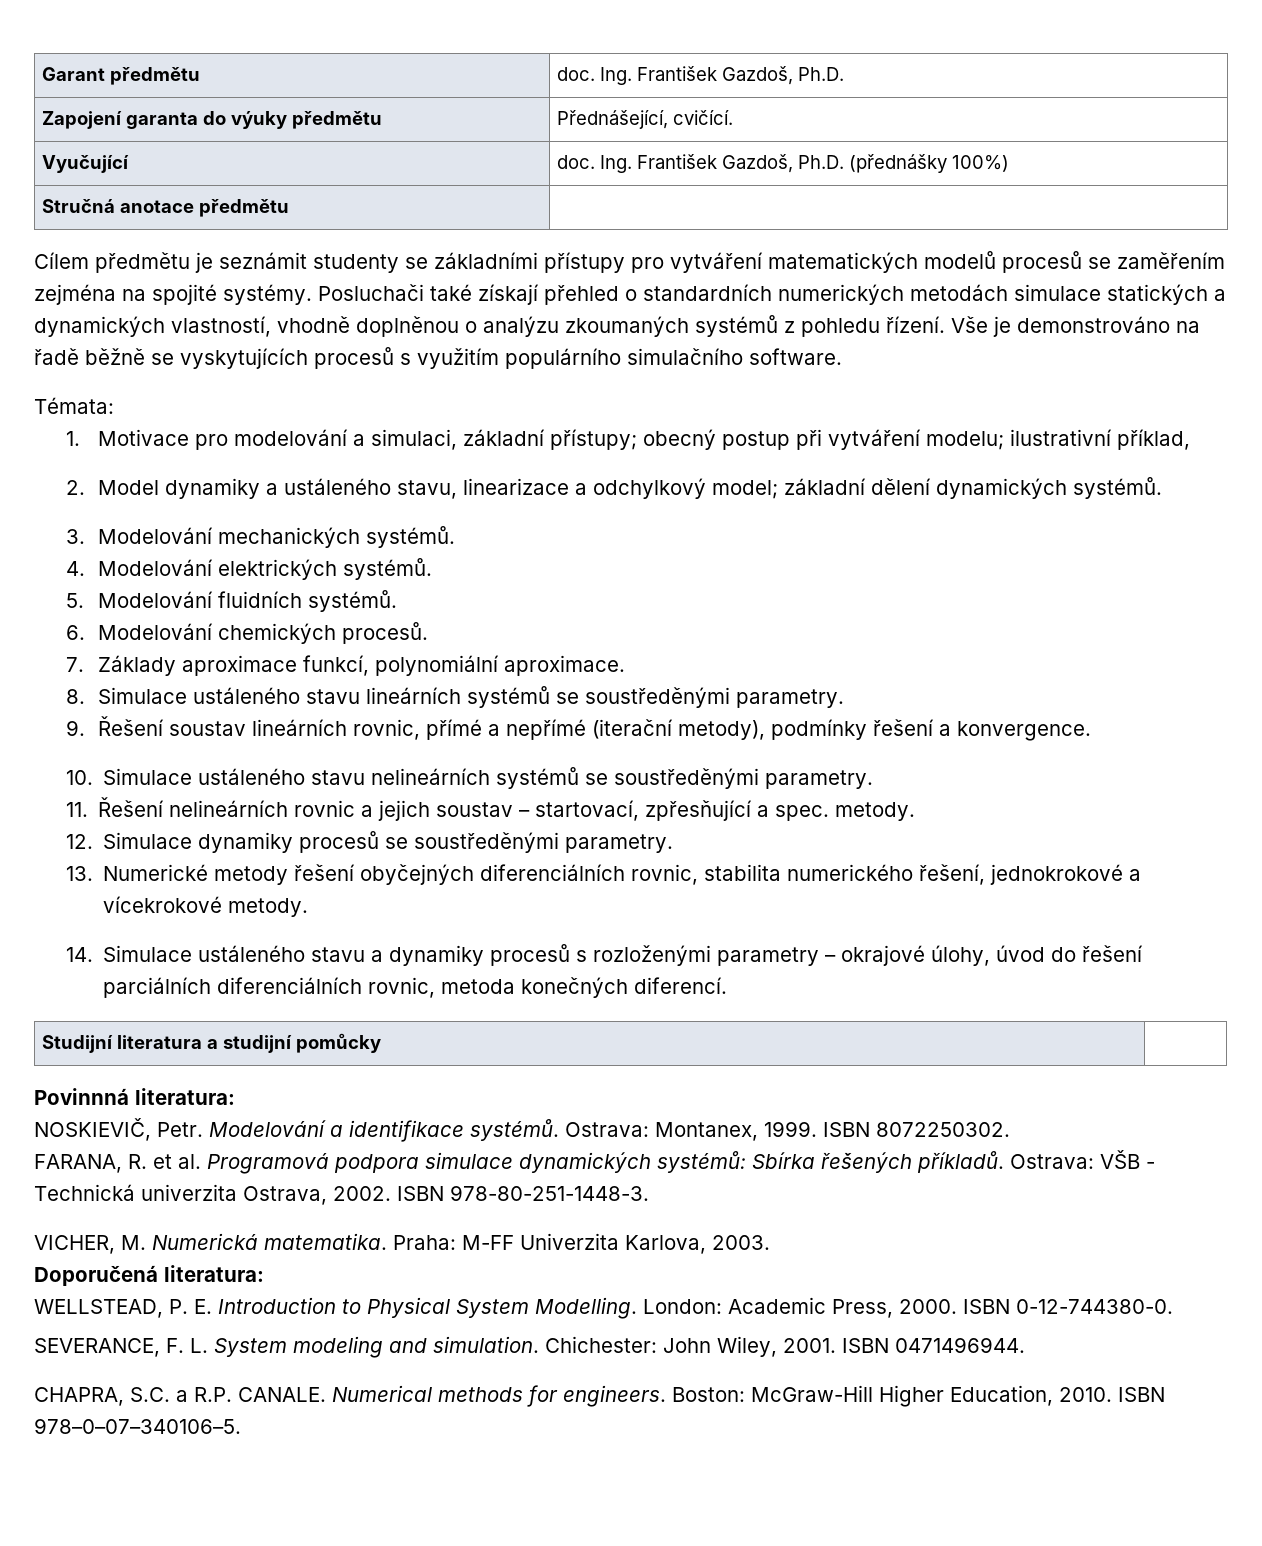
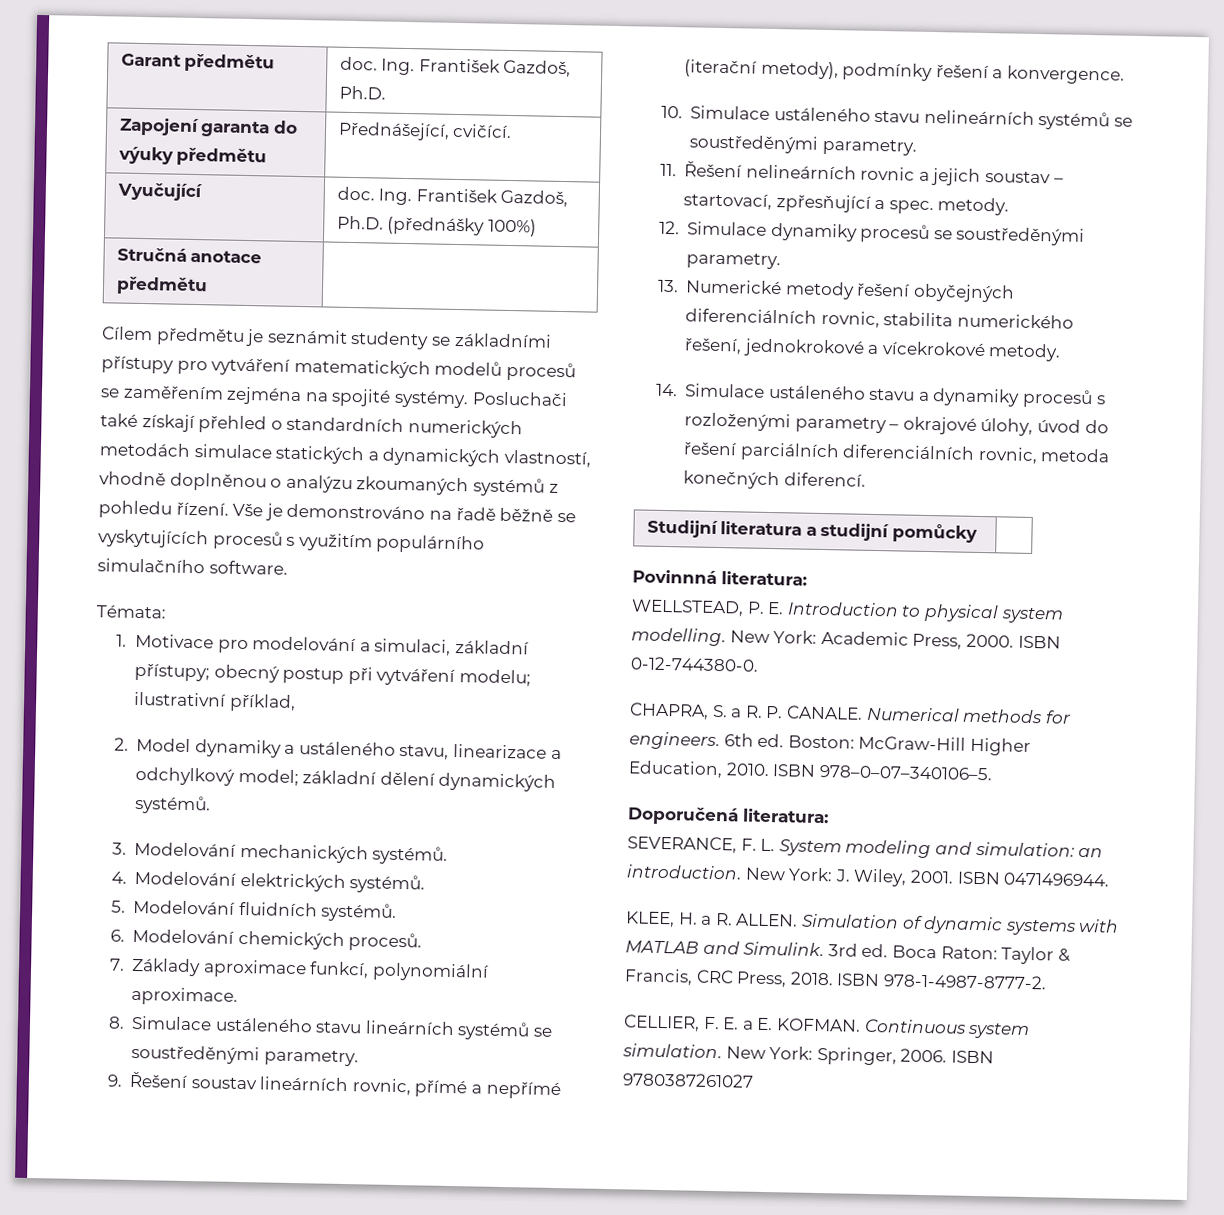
- NOSKIEVIČ, Petr. Modelování a identifikace systémů. Ostrava: Montanex, 1999. ISBN 8072250302.
- FARANA, R. et al. Programová podpora simulace dynamických systémů: Sbírka řešených příkladů. Ostrava: VŠB - Technická univerzita Ostrava, 2002. ISBN 978-80-251-1448-3.
- VICHER, M. Numerická matematika. Praha: M-FF Univerzita Karlova, 2003.
- Doporučená literatura:
- WELLSTEAD, P. E. Introduction to Physical System Modelling. London: Academic Press, 2000.
+ WELLSTEAD, P. E. Introduction to physical system modelling. New York: Academic Press, 2000.
+ CHAPRA, S. a R. P. CANALE. Numerical methods for engineers. 6th ed. Boston: McGraw-Hill Higher Education, 2010. ISBN 978–0–07–340106–5.
+ Doporučená literatura:
- SEVERANCE, F. L. System modeling and simulation. Chichester: John Wiley, 2001. ISBN 0471496944.
- CHAPRA, S.C. a R.P. CANALE. Numerical methods for engineers. Boston: McGraw-Hill Higher Education, 2010. ISBN 978–0–07–340106–5.
+ SEVERANCE, F. L. System modeling and simulation: an introduction. New York: J. Wiley, 2001. ISBN 0471496944.
+ KLEE, H. a R. ALLEN. Simulation of dynamic systems with MATLAB and Simulink. 3rd ed. Boca Raton: Taylor & Francis, CRC Press, 2018. ISBN 978-1-4987-8777-2.
+ CELLIER, F. E. a E. KOFMAN. Continuous system simulation. New York: Springer, 2006. ISBN 9780387261027

